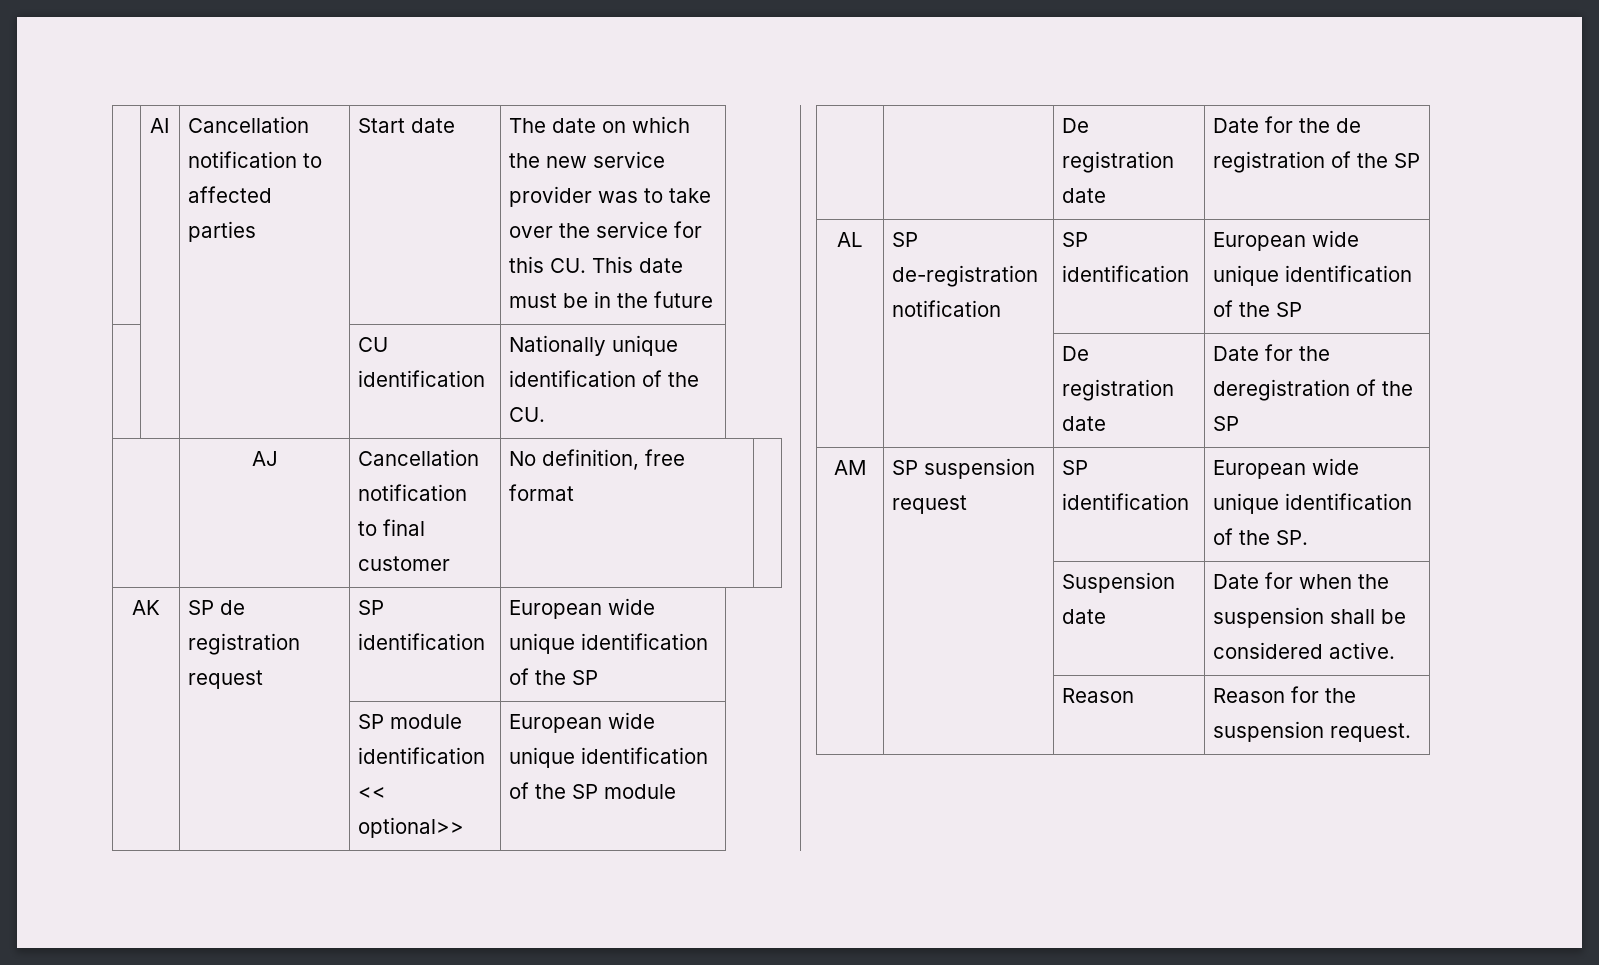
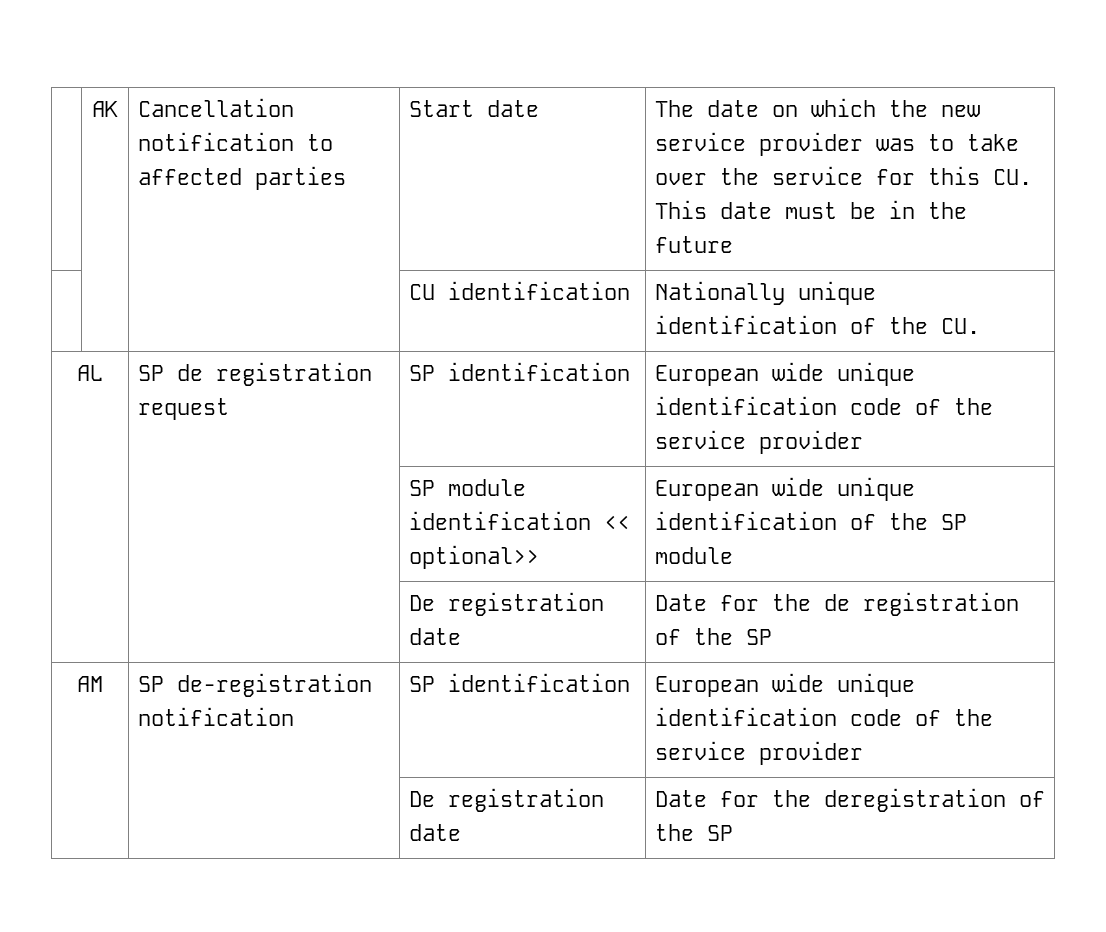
- | AI | Cancellation notification to affected parties | Start date | The date on which the new service provider was to take over the service for this CU. This date must be in the future
+ | AK | Cancellation notification to affected parties | Start date | The date on which the new service provider was to take over the service for this CU. This date must be in the future
- | AJ | Cancellation notification to final customer | No definition, free format |
- AK | SP de registration request | SP identification | European wide unique identification of the SP
+ AL | SP de registration request | SP identification | European wide unique identification code of the service provider
- AL | SP de-registration notification | SP identification | European wide unique identification of the SP
+ AM | SP de-registration notification | SP identification | European wide unique identification code of the service provider
- AM | SP suspension request | SP identification | European wide unique identification of the SP.
- | | Suspension date | Date for when the suspension shall be considered active.
- | | Reason | Reason for the suspension request.

